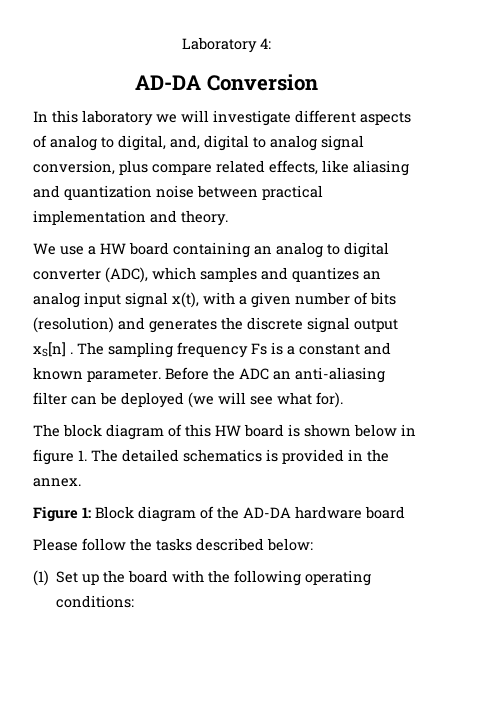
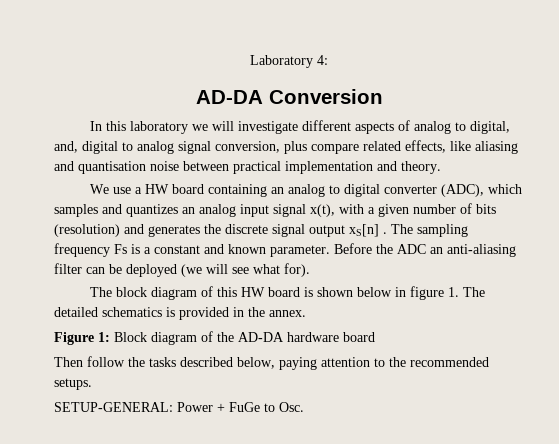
- In this laboratory we will investigate different aspects of analog to digital, and, digital to analog signal conversion, plus compare related effects, like aliasing and quantization noise between practical implementation and theory.
+ In this laboratory we will investigate different aspects of analog to digital, and, digital to analog signal conversion, plus compare related effects, like aliasing and quantisation noise between practical implementation and theory.
- Please follow the tasks described below:
- (1) Set up the board with the following operating conditions:
+ Then follow the tasks described below, paying attention to the recommended setups.
+ SETUP-GENERAL: Power + FuGe to Osc.

